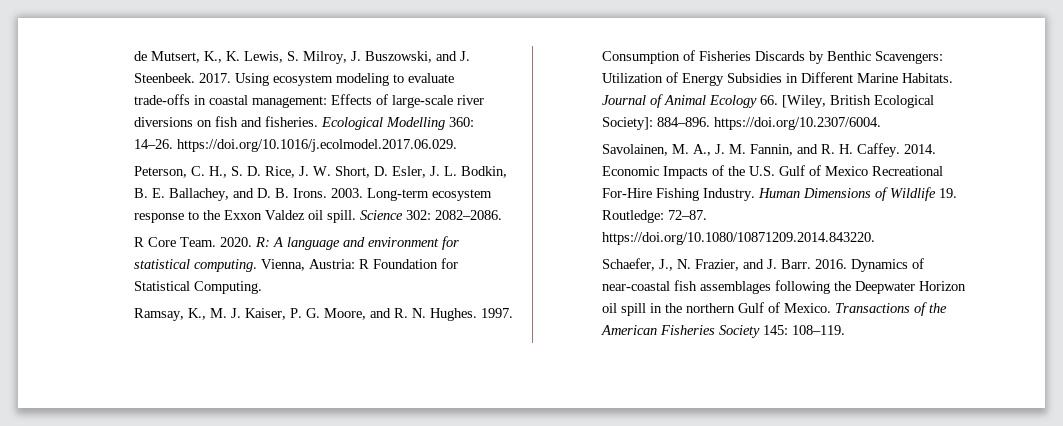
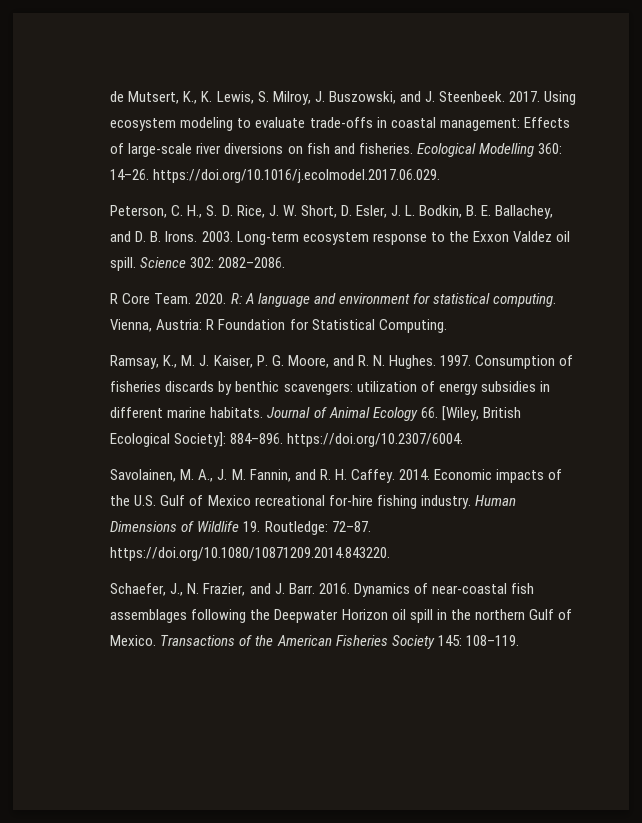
- Consumption of Fisheries Discards by Benthic Scavengers: Utilization of Energy Subsidies in Different Marine Habitats.
+ Consumption of fisheries discards by benthic scavengers: utilization of energy subsidies in different marine habitats.
- Economic Impacts of the U.S. Gulf of Mexico Recreational For-Hire Fishing Industry.
+ Economic impacts of the U.S. Gulf of Mexico recreational for-hire fishing industry.

